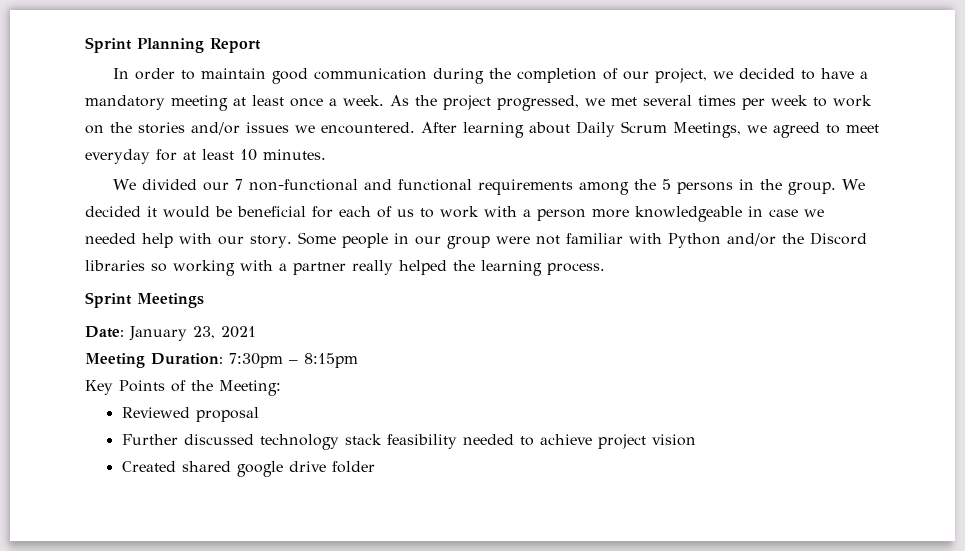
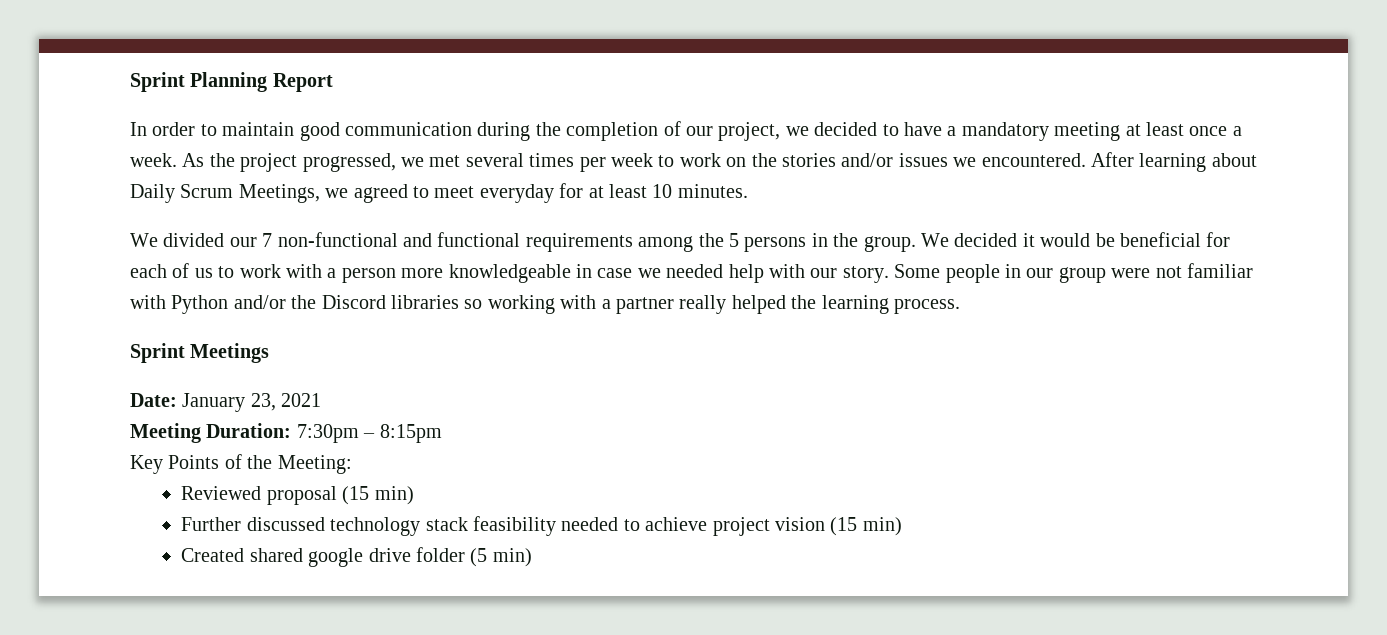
- Reviewed proposal
+ Reviewed proposal (15 min)
- Further discussed technology stack feasibility needed to achieve project vision
+ Further discussed technology stack feasibility needed to achieve project vision (15 min)
- Created shared google drive folder
+ Created shared google drive folder (5 min)

